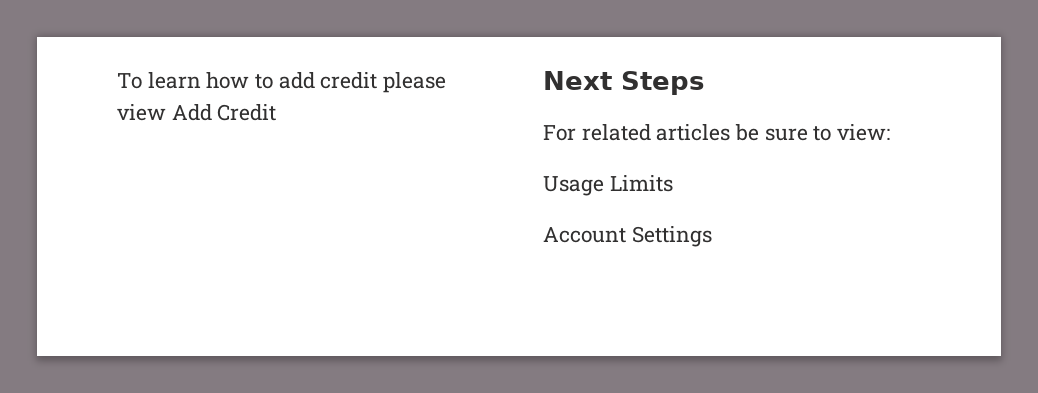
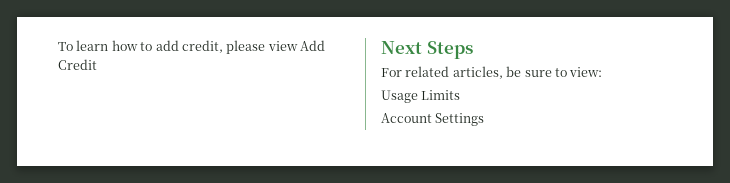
- To learn how to add credit please view Add Credit
+ To learn how to add credit, please view Add Credit
- For related articles be sure to view:
+ For related articles, be sure to view:

